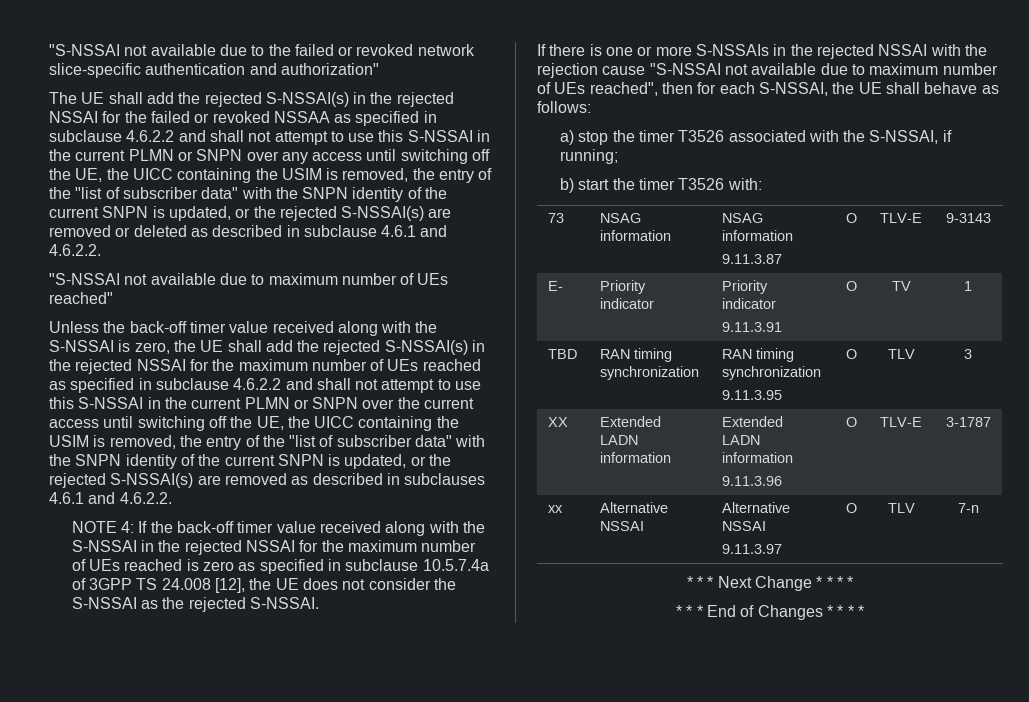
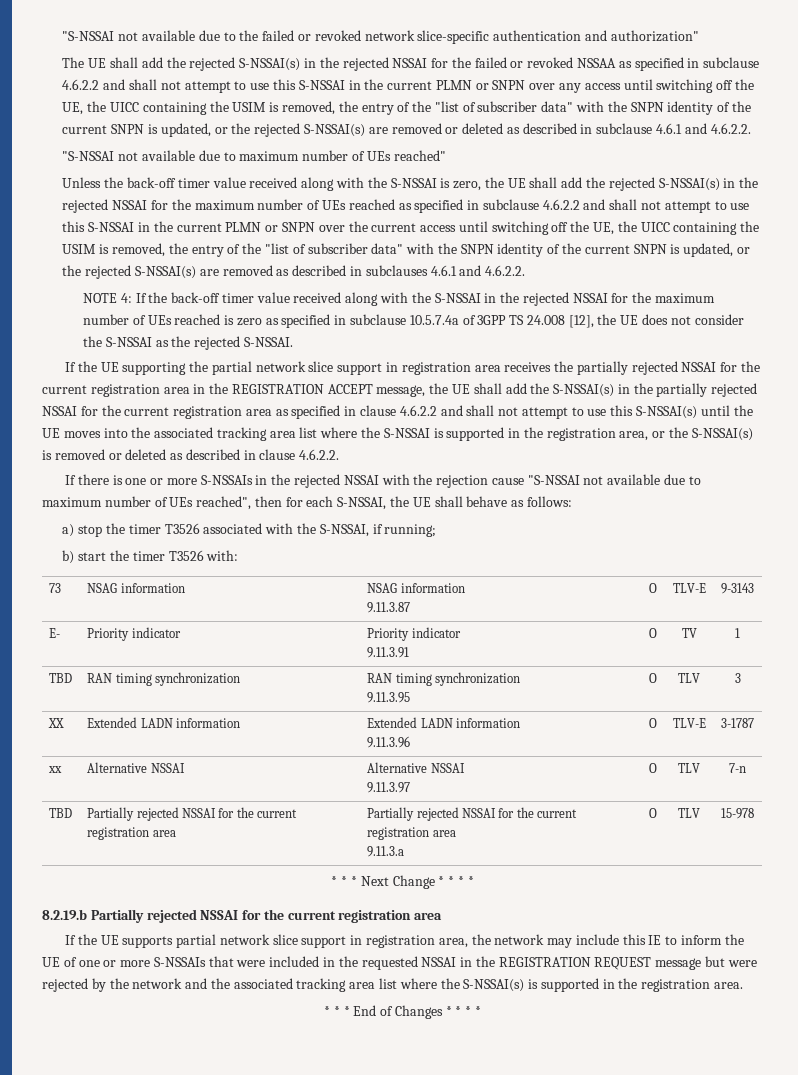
+ If the UE supporting the partial network slice support in registration area receives the partially rejected NSSAI for the current registration area in the REGISTRATION ACCEPT message, the UE shall add the S-NSSAI(s) in the partially rejected NSSAI for the current registration area as specified in clause 4.6.2.2 and shall not attempt to use this S-NSSAI(s) until the UE moves into the associated tracking area list where the S-NSSAI is supported in the registration area, or the S-NSSAI(s) is removed or deleted as described in clause 4.6.2.2.
+ TBD | Partially rejected NSSAI for the current registration area | Partially rejected NSSAI for the current registration area
+ 9.11.3.a | O | TLV | 15-978
+ 8.2.19.b Partially rejected NSSAI for the current registration area
+ If the UE supports partial network slice support in registration area, the network may include this IE to inform the UE of one or more S-NSSAIs that were included in the requested NSSAI in the REGISTRATION REQUEST message but were rejected by the network and the associated tracking area list where the S-NSSAI(s) is supported in the registration area.

